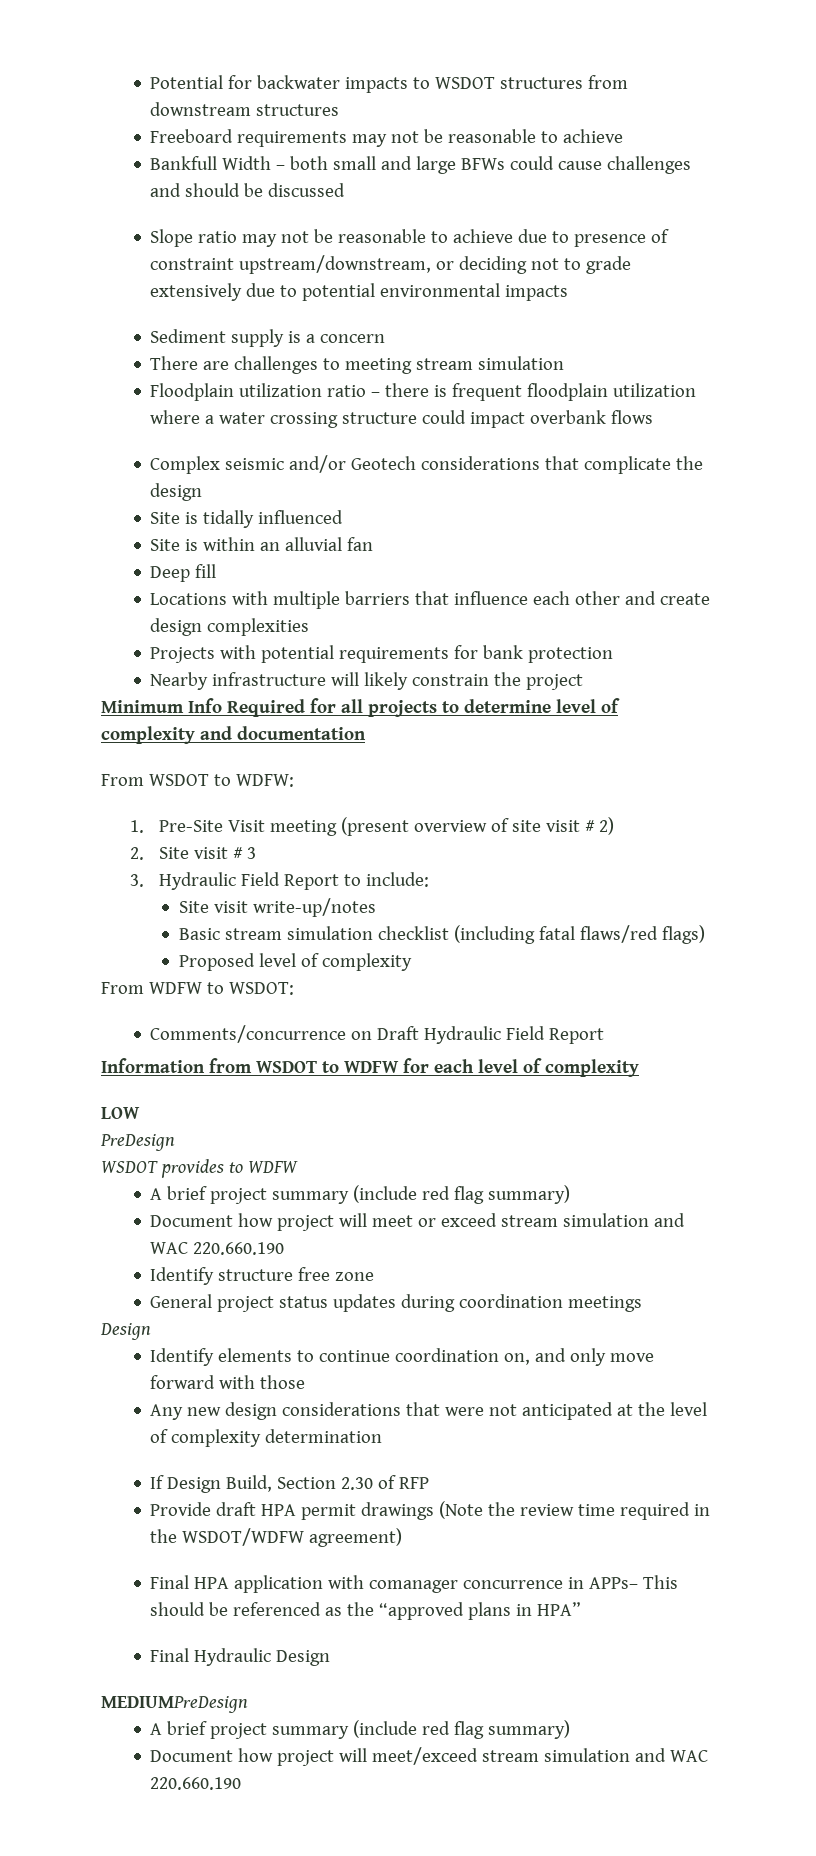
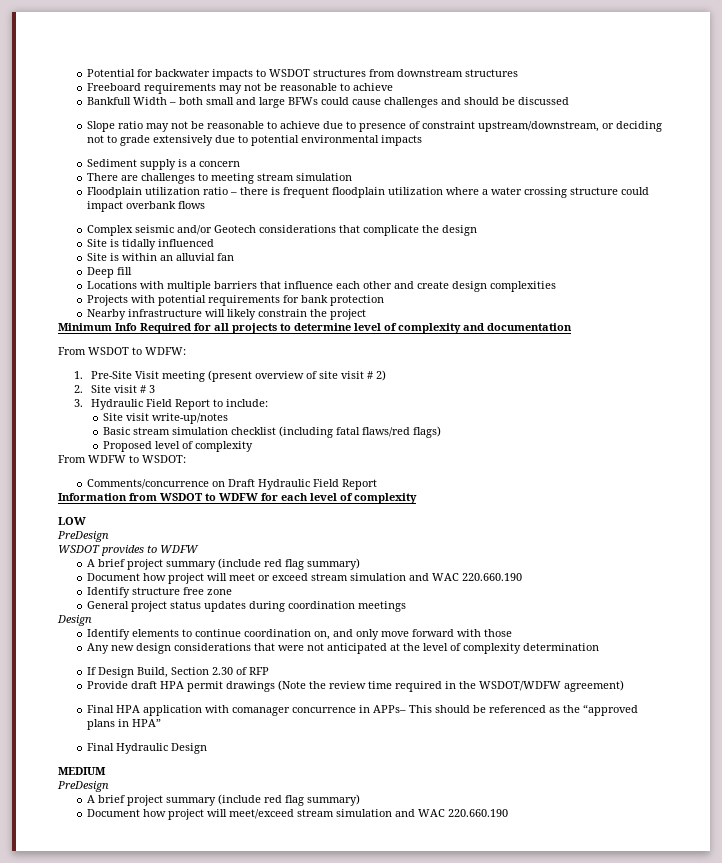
- MEDIUMPreDesign
+ MEDIUM
+ PreDesign

